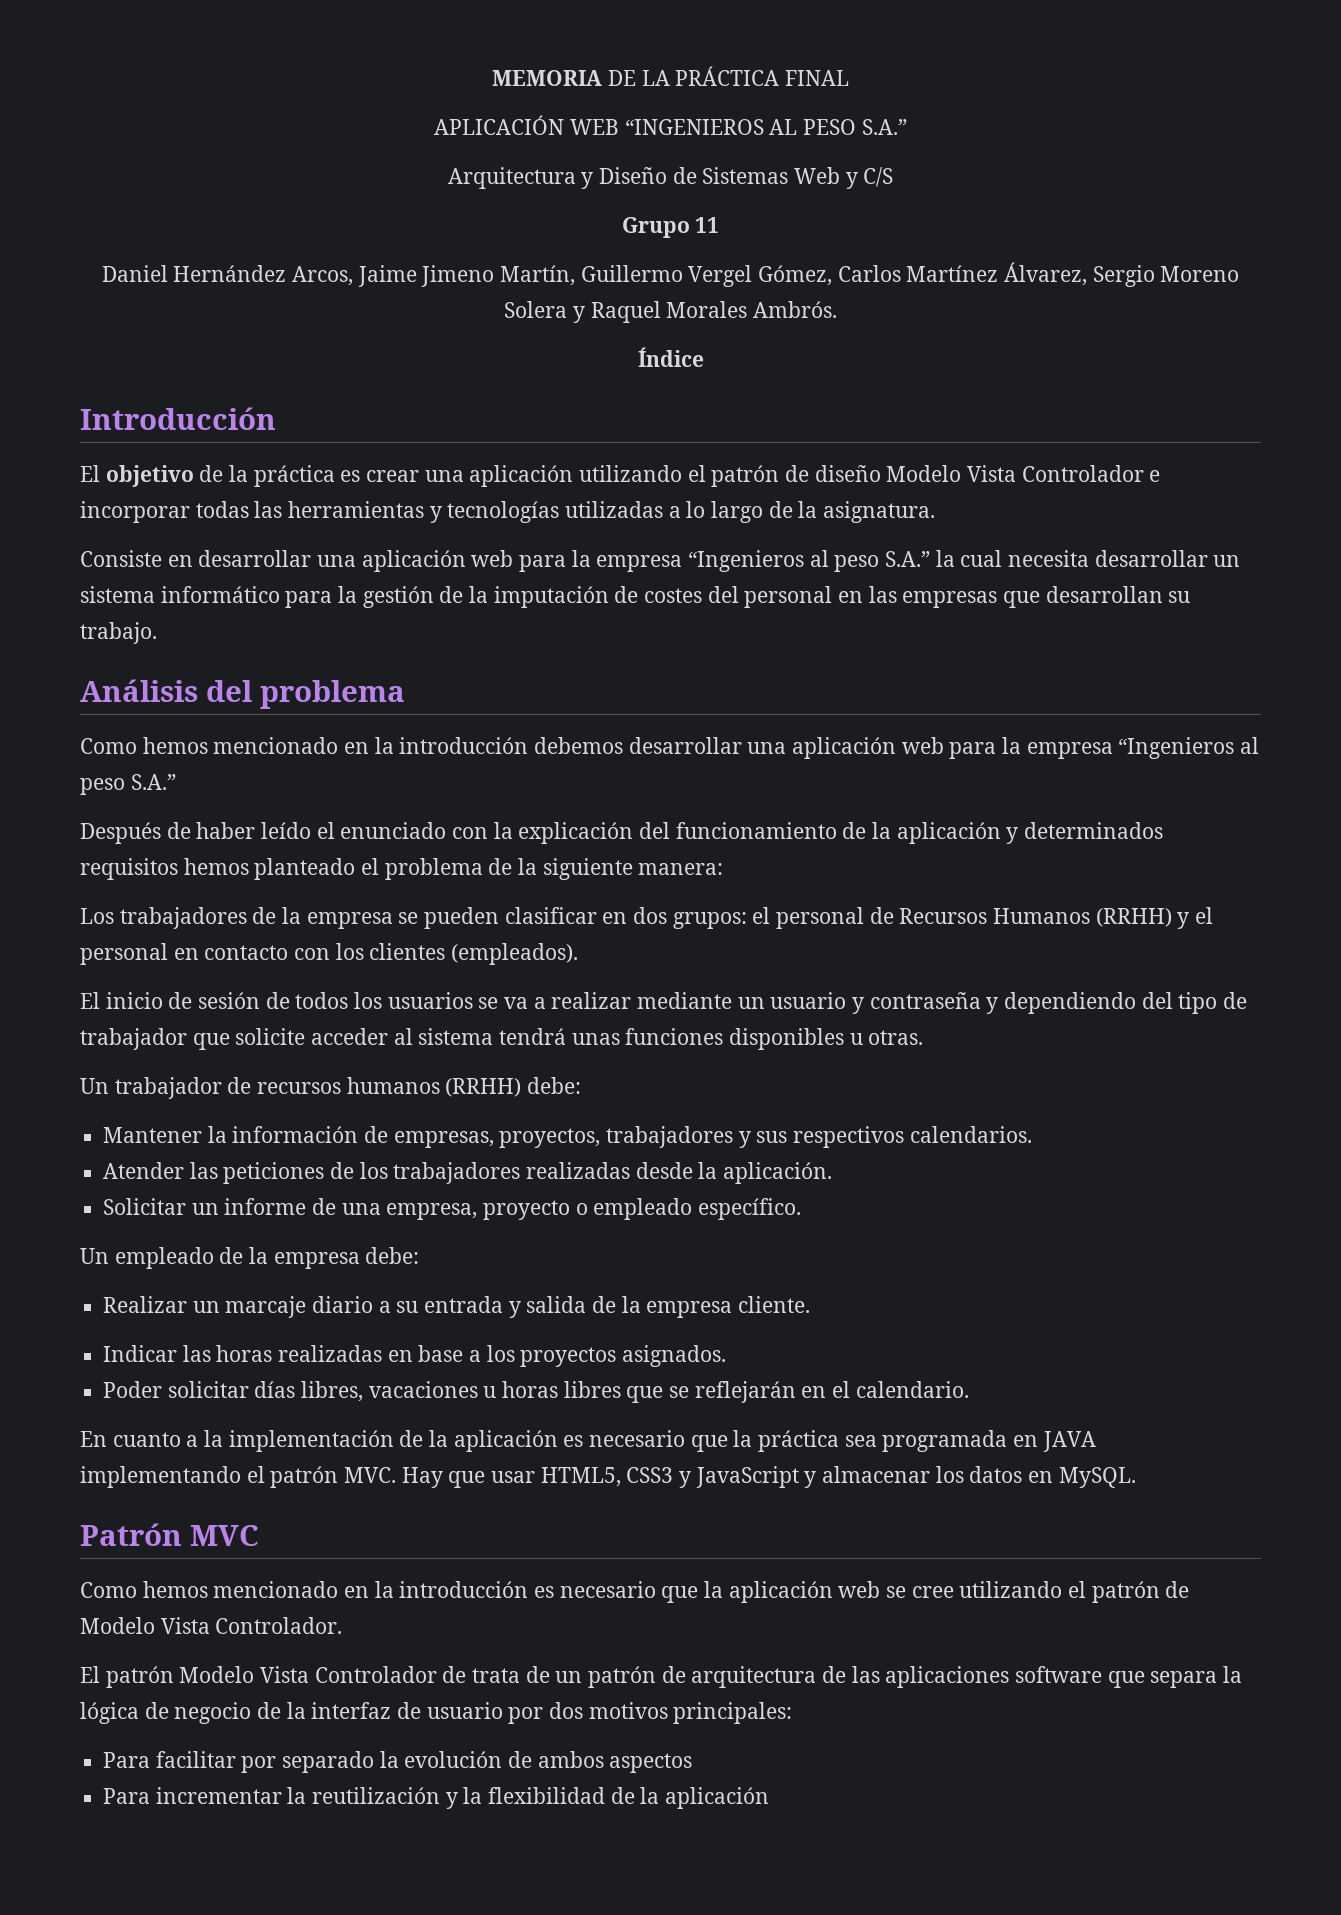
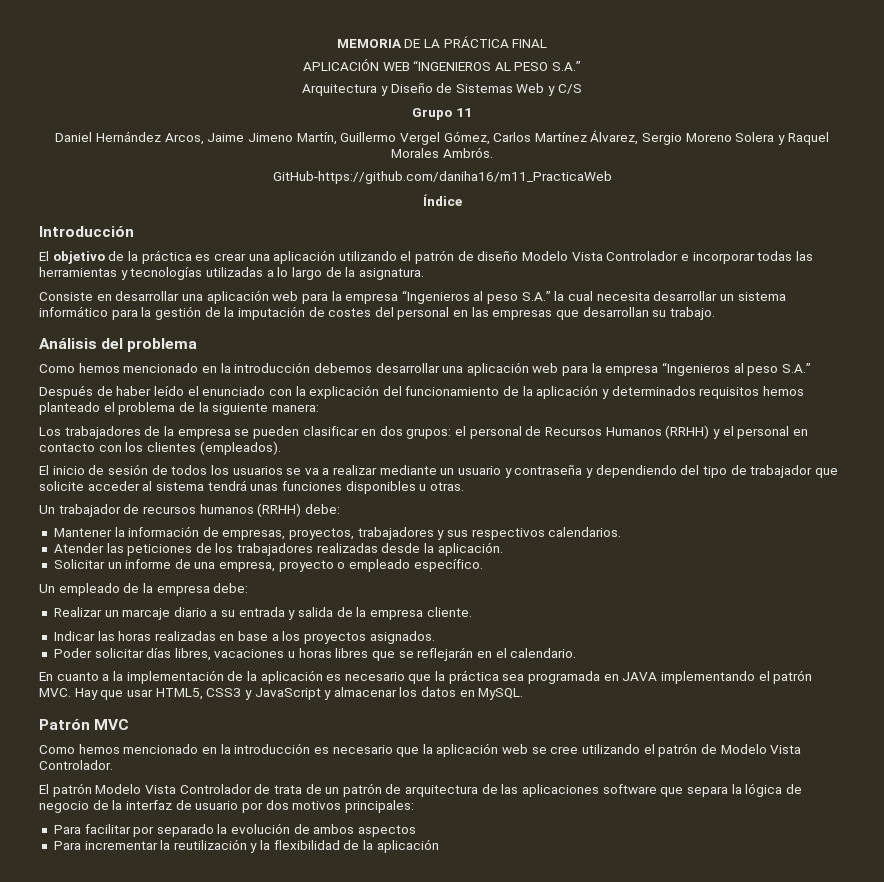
+ GitHub-https://github.com/daniha16/m11_PracticaWeb

